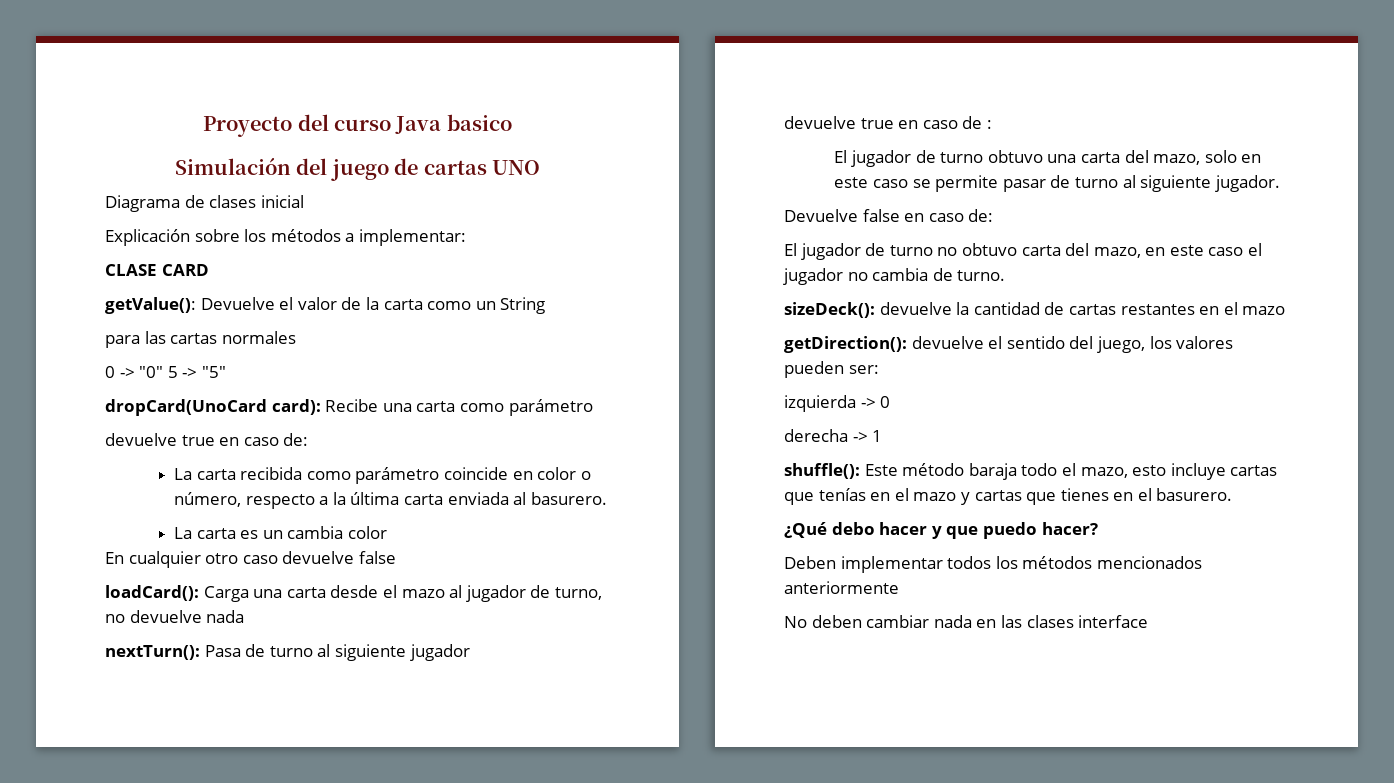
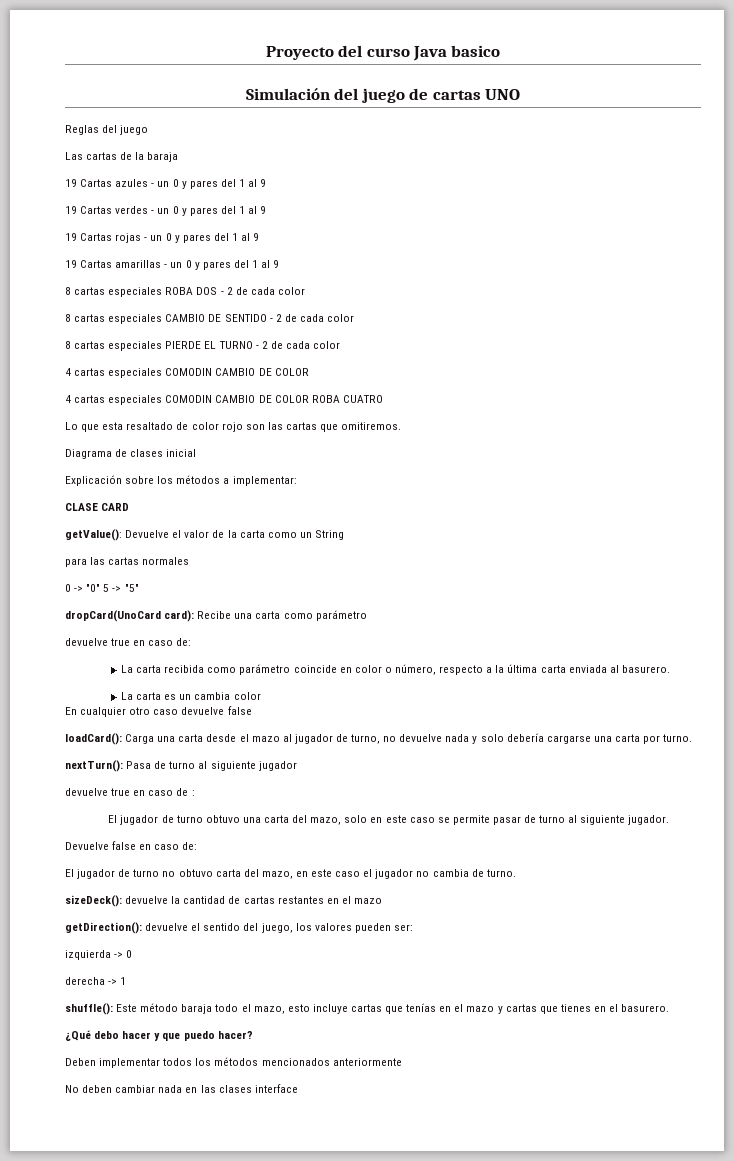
+ Reglas del juego
+ Las cartas de la baraja
+ 19 Cartas azules - un 0 y pares del 1 al 9
+ 19 Cartas verdes - un 0 y pares del 1 al 9
+ 19 Cartas rojas - un 0 y pares del 1 al 9
+ 19 Cartas amarillas - un 0 y pares del 1 al 9
+ 8 cartas especiales ROBA DOS - 2 de cada color
+ 8 cartas especiales CAMBIO DE SENTIDO - 2 de cada color
+ 8 cartas especiales PIERDE EL TURNO - 2 de cada color
+ 4 cartas especiales COMODIN CAMBIO DE COLOR
+ 4 cartas especiales COMODIN CAMBIO DE COLOR ROBA CUATRO
+ Lo que esta resaltado de color rojo son las cartas que omitiremos.
- loadCard(): Carga una carta desde el mazo al jugador de turno, no devuelve nada
+ loadCard(): Carga una carta desde el mazo al jugador de turno, no devuelve nada y solo debería cargarse una carta por turno.

